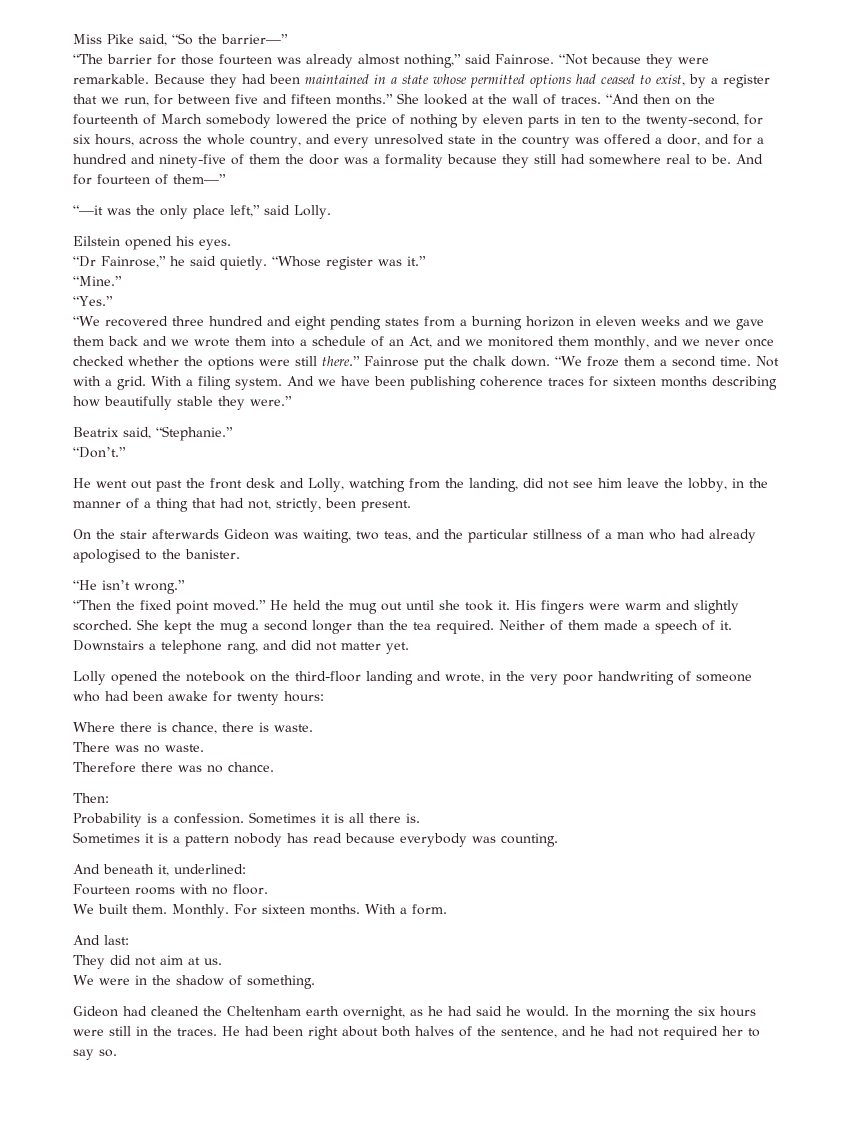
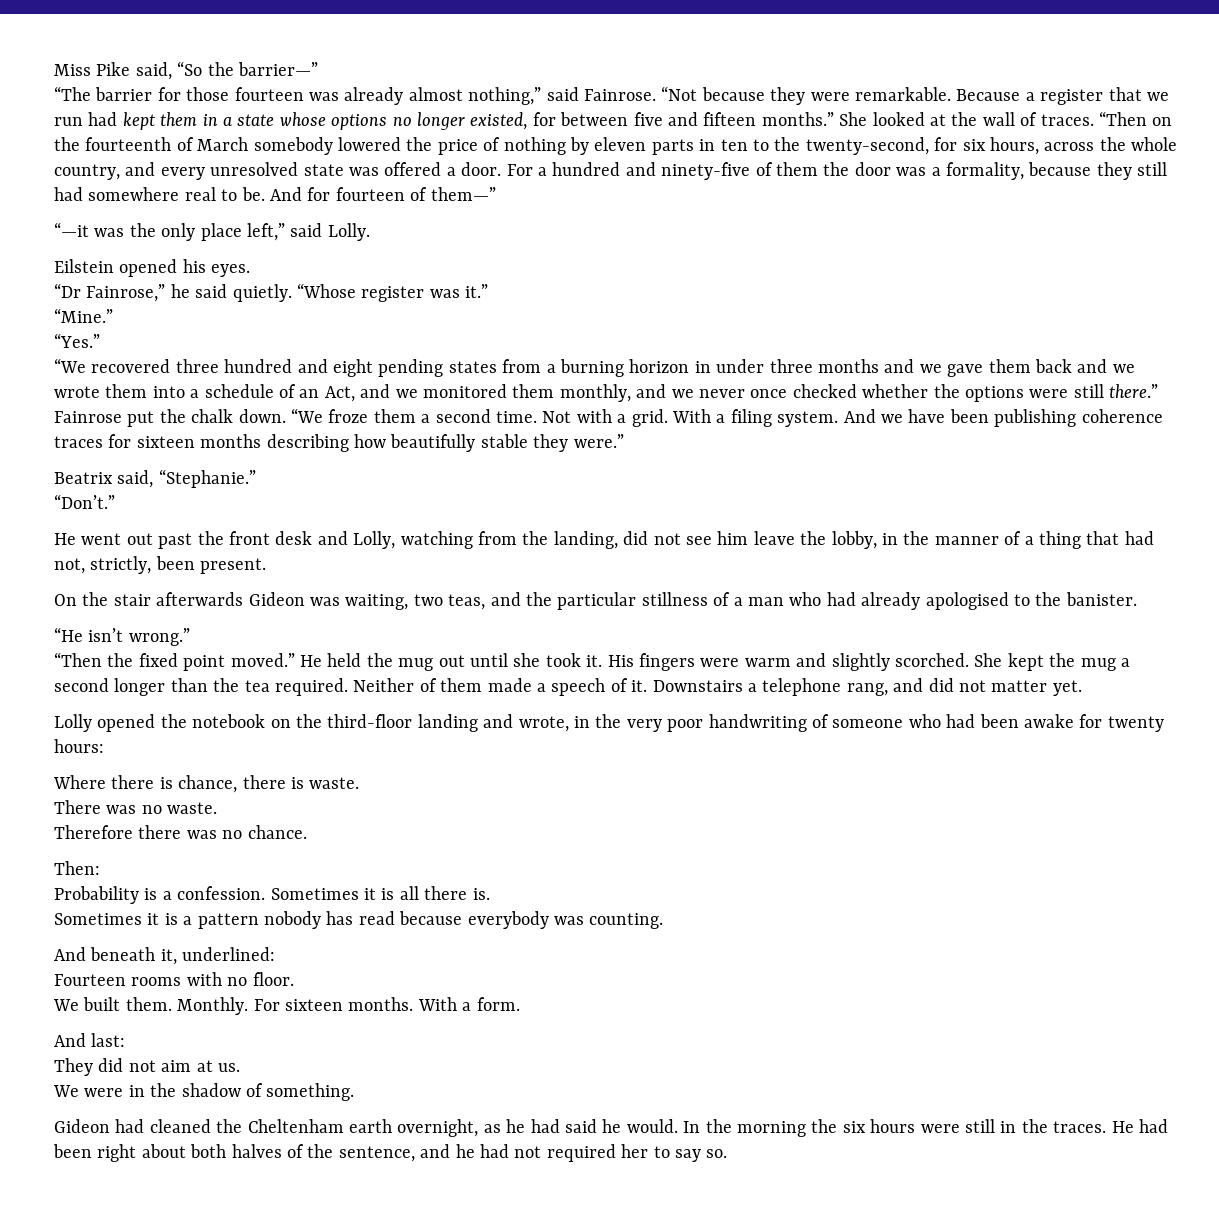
- Because they had been maintained in a state whose permitted options had ceased to exist, by a register that we run, for between five and fifteen months.”
+ Because a register that we run had kept them in a state whose options no longer existed, for between five and fifteen months.”
- “And then on the fourteenth of March somebody lowered the price of nothing by eleven parts in ten to the twenty-second, for six hours, across the whole country, and every unresolved state in the country was offered a door, and for a hundred and ninety-five of them the door was a formality because they still had somewhere real to be.
+ “Then on the fourteenth of March somebody lowered the price of nothing by eleven parts in ten to the twenty-second, for six hours, across the whole country, and every unresolved state was offered a door. For a hundred and ninety-five of them the door was a formality, because they still had somewhere real to be.
- “We recovered three hundred and eight pending states from a burning horizon in eleven weeks and we gave them back and we wrote them into a schedule of an Act, and we monitored them monthly, and we never once checked whether the options were still there.”
+ “We recovered three hundred and eight pending states from a burning horizon in under three months and we gave them back and we wrote them into a schedule of an Act, and we monitored them monthly, and we never once checked whether the options were still there.”

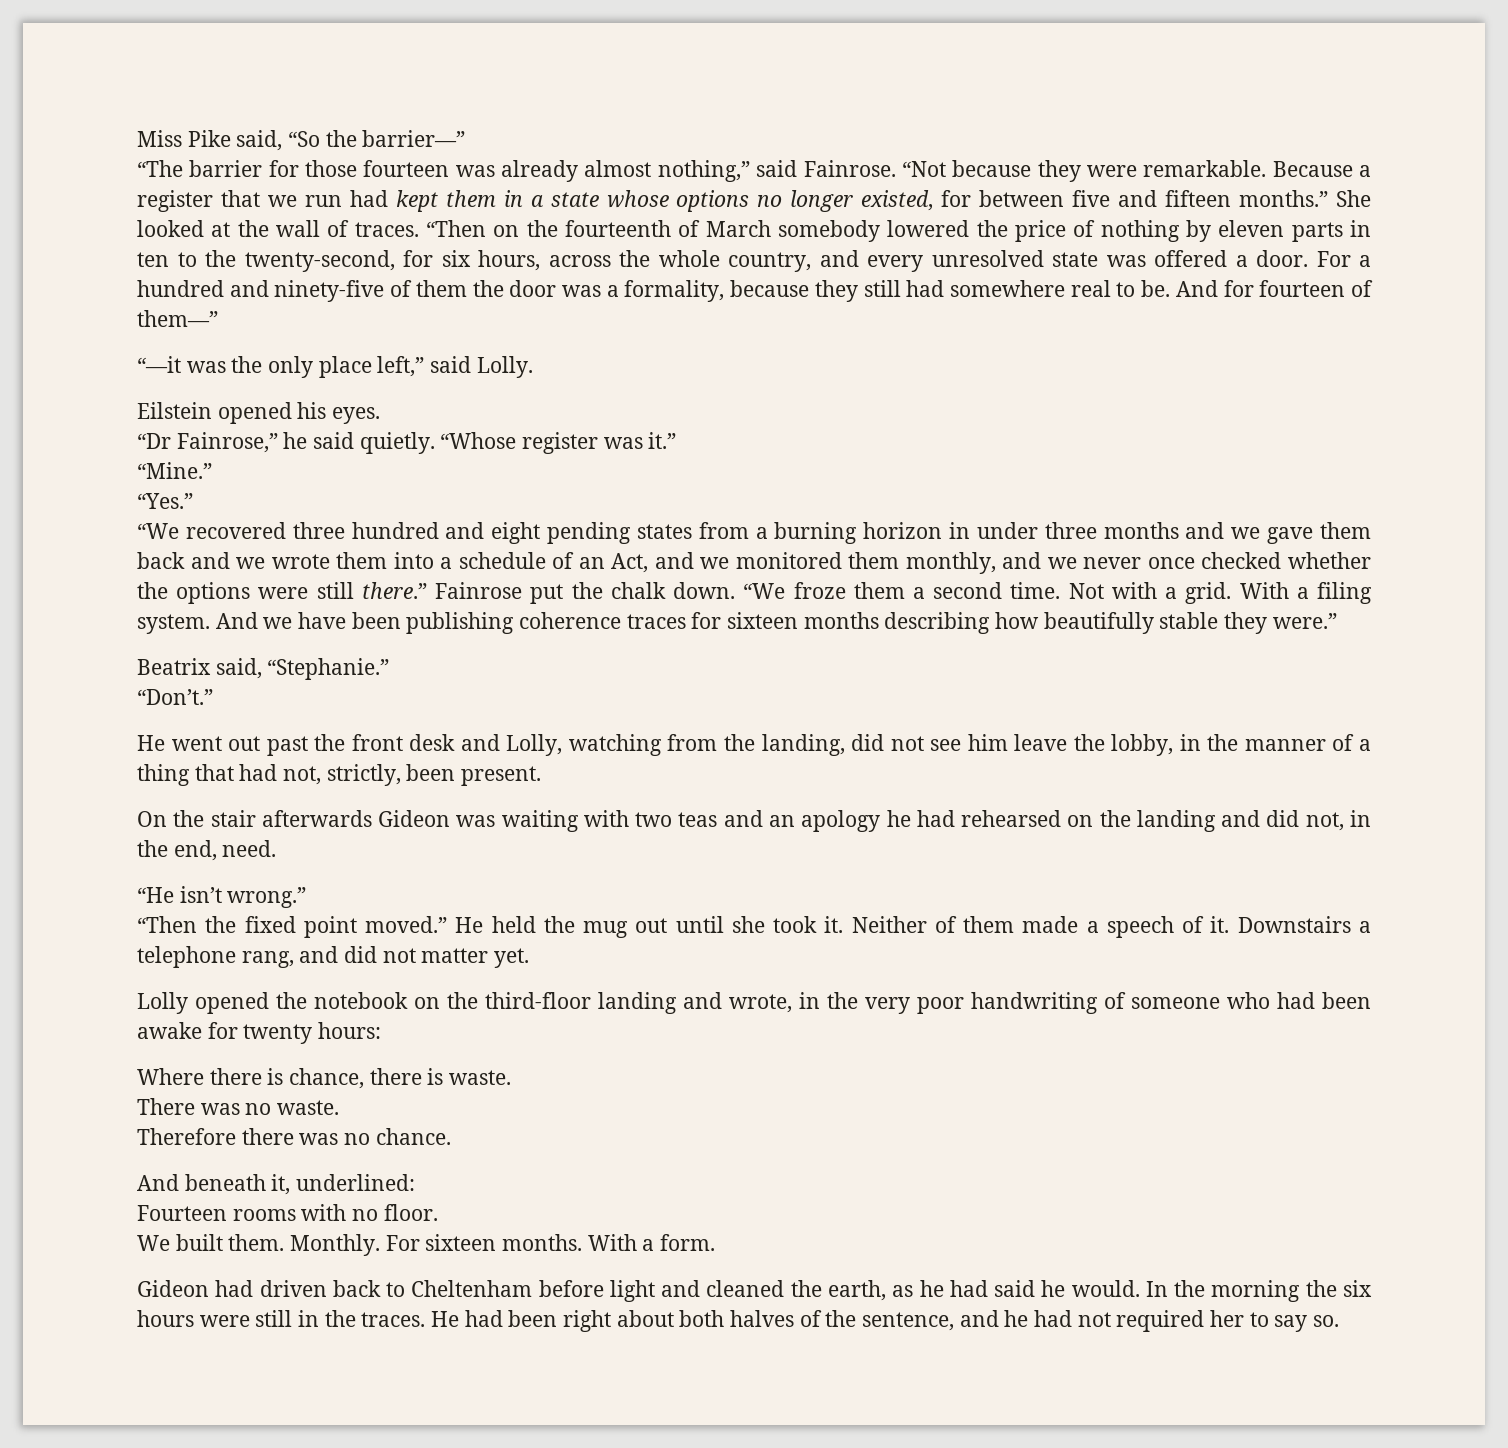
- On the stair afterwards Gideon was waiting, two teas, and the particular stillness of a man who had already apologised to the banister.
+ On the stair afterwards Gideon was waiting with two teas and an apology he had rehearsed on the landing and did not, in the end, need.
- His fingers were warm and slightly scorched. She kept the mug a second longer than the tea required.
- Then:
- Probability is a confession. Sometimes it is all there is.
- Sometimes it is a pattern nobody has read because everybody was counting.
- And last:
- They did not aim at us.
- We were in the shadow of something.
- Gideon had cleaned the Cheltenham earth overnight, as he had said he would.
+ Gideon had driven back to Cheltenham before light and cleaned the earth, as he had said he would.

